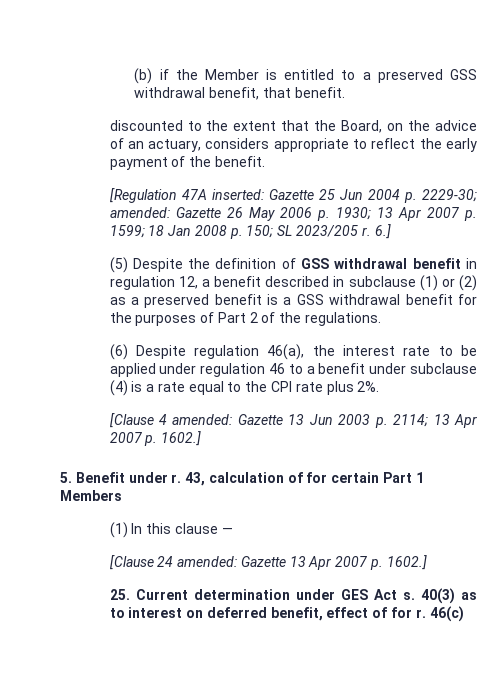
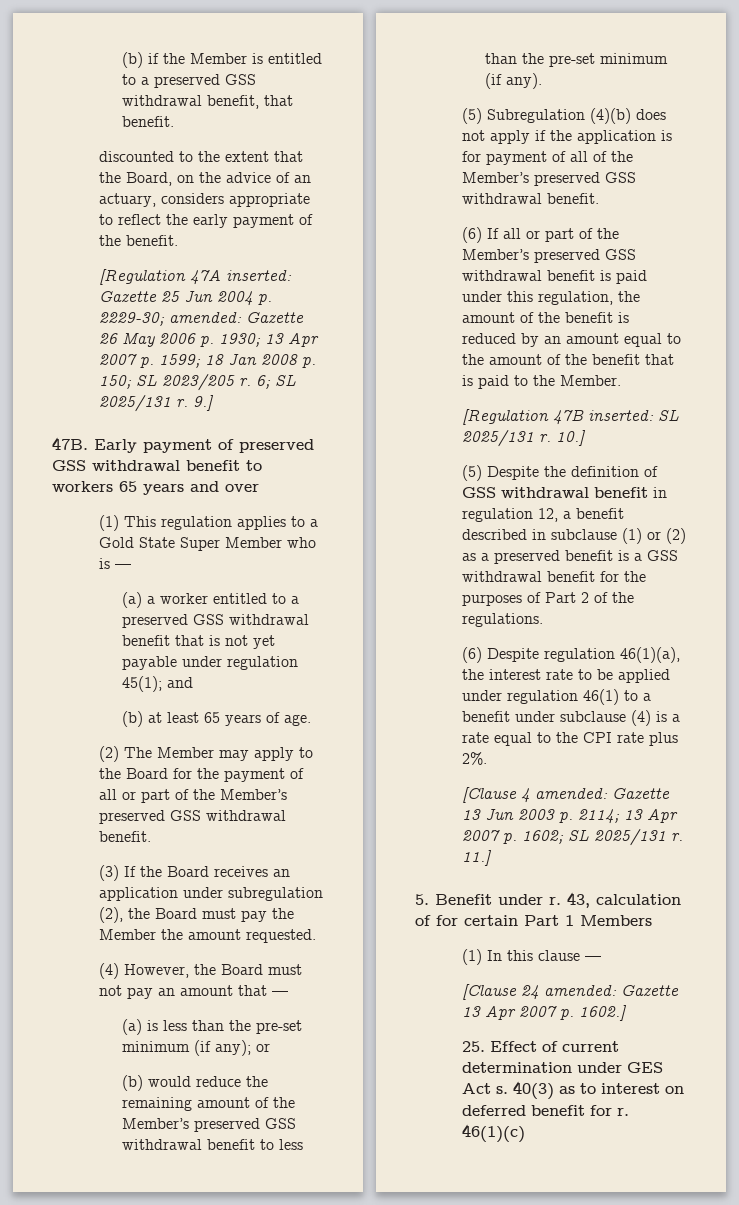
- 6.]
+ 6; SL 2025/131 r. 9.]
+ 47B. Early payment of preserved GSS withdrawal benefit to workers 65 years and over
+ (1) This regulation applies to a Gold State Super Member who is —
+ (a) a worker entitled to a preserved GSS withdrawal benefit that is not yet payable under regulation 45(1); and
+ (b) at least 65 years of age.
+ (2) The Member may apply to the Board for the payment of all or part of the Member’s preserved GSS withdrawal benefit.
+ (3) If the Board receives an application under subregulation (2), the Board must pay the Member the amount requested.
+ (4) However, the Board must not pay an amount that —
+ (a) is less than the pre-set minimum (if any); or
+ (b) would reduce the remaining amount of the Member’s preserved GSS withdrawal benefit to less than the pre-set minimum (if any).
+ (5) Subregulation (4)(b) does not apply if the application is for payment of all of the Member’s preserved GSS withdrawal benefit.
+ (6) If all or part of the Member’s preserved GSS withdrawal benefit is paid under this regulation, the amount of the benefit is reduced by an amount equal to the amount of the benefit that is paid to the Member.
+ [Regulation 47B inserted: SL 2025/131 r. 10.]
- (6) Despite regulation 46(a), the interest rate to be applied under regulation 46 to a benefit under subclause (4) is a rate equal to the CPI rate plus 2%.
+ (6) Despite regulation 46(1)(a), the interest rate to be applied under regulation 46(1) to a benefit under subclause (4) is a rate equal to the CPI rate plus 2%.
- [Clause 4 amended: Gazette 13 Jun 2003 p. 2114; 13 Apr 2007 p. 1602.]
+ [Clause 4 amended: Gazette 13 Jun 2003 p. 2114; 13 Apr 2007 p. 1602; SL 2025/131 r. 11.]
- 25. Current determination under GES Act s.
+ 25. Effect of current determination under GES Act s.
- 40(3) as to interest on deferred benefit, effect of for r.
+ 40(3) as to interest on deferred benefit for r.
- 46(c)
+ 46(1)(c)

